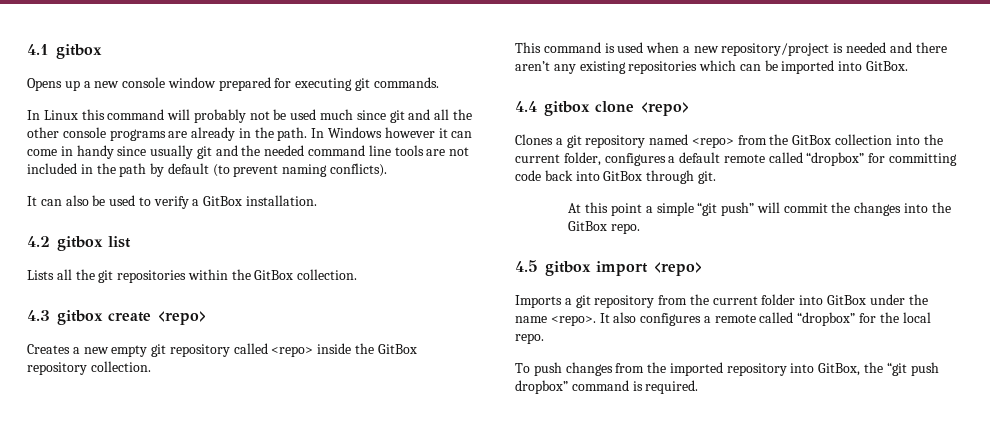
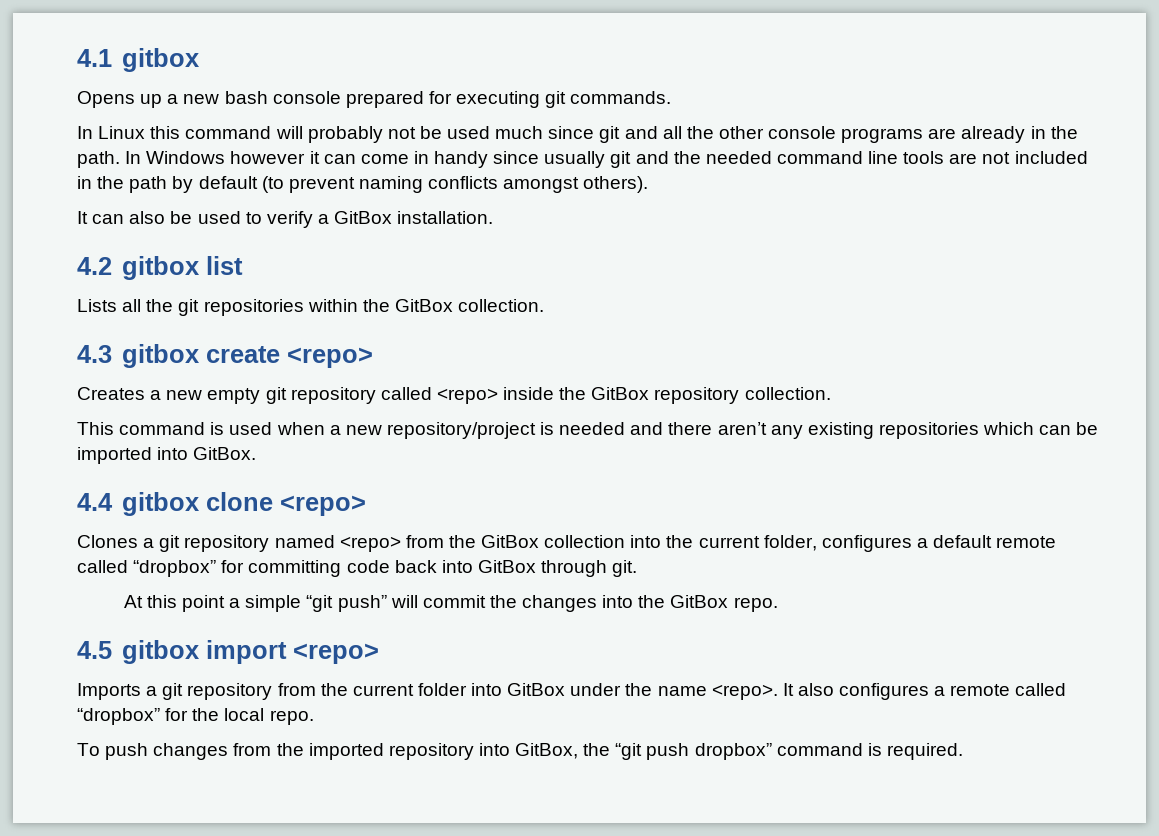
- Opens up a new console window prepared for executing git commands.
+ Opens up a new bash console prepared for executing git commands.
- In Windows however it can come in handy since usually git and the needed command line tools are not included in the path by default (to prevent naming conflicts).
+ In Windows however it can come in handy since usually git and the needed command line tools are not included in the path by default (to prevent naming conflicts amongst others).

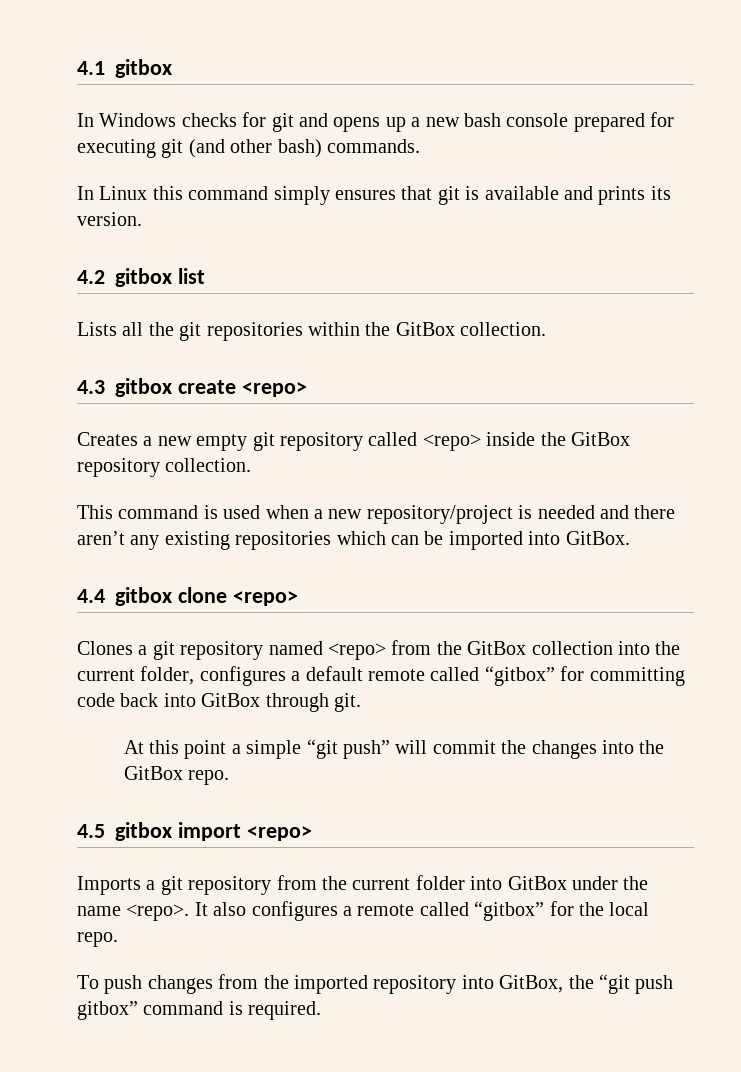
- Opens up a new bash console prepared for executing git commands.
+ In Windows checks for git and opens up a new bash console prepared for executing git (and other bash) commands.
- In Linux this command will probably not be used much since git and all the other console programs are already in the path. In Windows however it can come in handy since usually git and the needed command line tools are not included in the path by default (to prevent naming conflicts amongst others).
- It can also be used to verify a GitBox installation.
+ In Linux this command simply ensures that git is available and prints its version.
- Clones a git repository named <repo> from the GitBox collection into the current folder, configures a default remote called “dropbox” for committing code back into GitBox through git.
+ Clones a git repository named <repo> from the GitBox collection into the current folder, configures a default remote called “gitbox” for committing code back into GitBox through git.
- It also configures a remote called “dropbox” for the local repo.
+ It also configures a remote called “gitbox” for the local repo.
- To push changes from the imported repository into GitBox, the “git push dropbox” command is required.
+ To push changes from the imported repository into GitBox, the “git push gitbox” command is required.

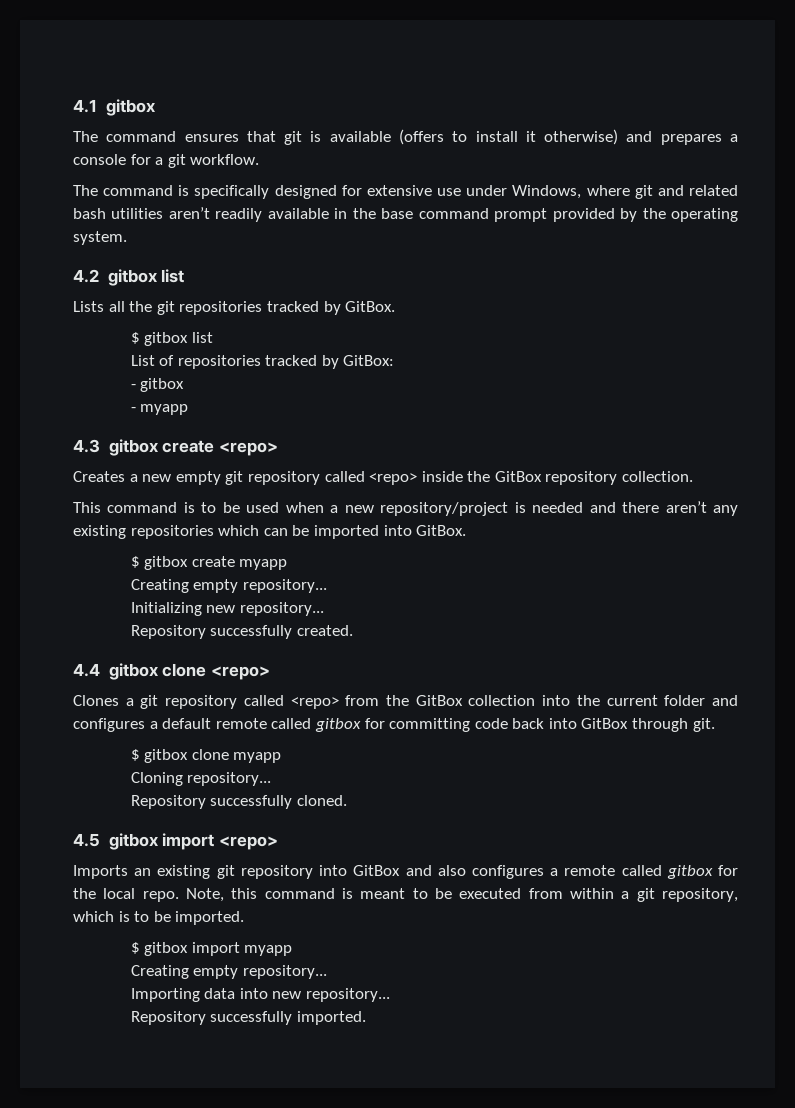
- In Windows checks for git and opens up a new bash console prepared for executing git (and other bash) commands.
- In Linux this command simply ensures that git is available and prints its version.
+ The command ensures that git is available (offers to install it otherwise) and prepares a console for a git workflow.
+ The command is specifically designed for extensive use under Windows, where git and related bash utilities aren’t readily available in the base command prompt provided by the operating system.
- Lists all the git repositories within the GitBox collection.
+ Lists all the git repositories tracked by GitBox.
+ $ gitbox list
+ List of repositories tracked by GitBox:
+ - gitbox
+ - myapp
- This command is used when a new repository/project is needed and there aren’t any existing repositories which can be imported into GitBox.
+ This command is to be used when a new repository/project is needed and there aren’t any existing repositories which can be imported into GitBox.
+ $ gitbox create myapp
+ Creating empty repository...
+ Initializing new repository...
+ Repository successfully created.
- Clones a git repository named <repo> from the GitBox collection into the current folder, configures a default remote called “gitbox” for committing code back into GitBox through git.
+ Clones a git repository called <repo> from the GitBox collection into the current folder and configures a default remote called gitbox for committing code back into GitBox through git.
- At this point a simple “git push” will commit the changes into the GitBox repo.
+ $ gitbox clone myapp
+ Cloning repository...
+ Repository successfully cloned.
- Imports a git repository from the current folder into GitBox under the name <repo>. It also configures a remote called “gitbox” for the local repo.
- To push changes from the imported repository into GitBox, the “git push gitbox” command is required.
+ Imports an existing git repository into GitBox and also configures a remote called gitbox for the local repo. Note, this command is meant to be executed from within a git repository, which is to be imported.
+ $ gitbox import myapp
+ Creating empty repository...
+ Importing data into new repository...
+ Repository successfully imported.

